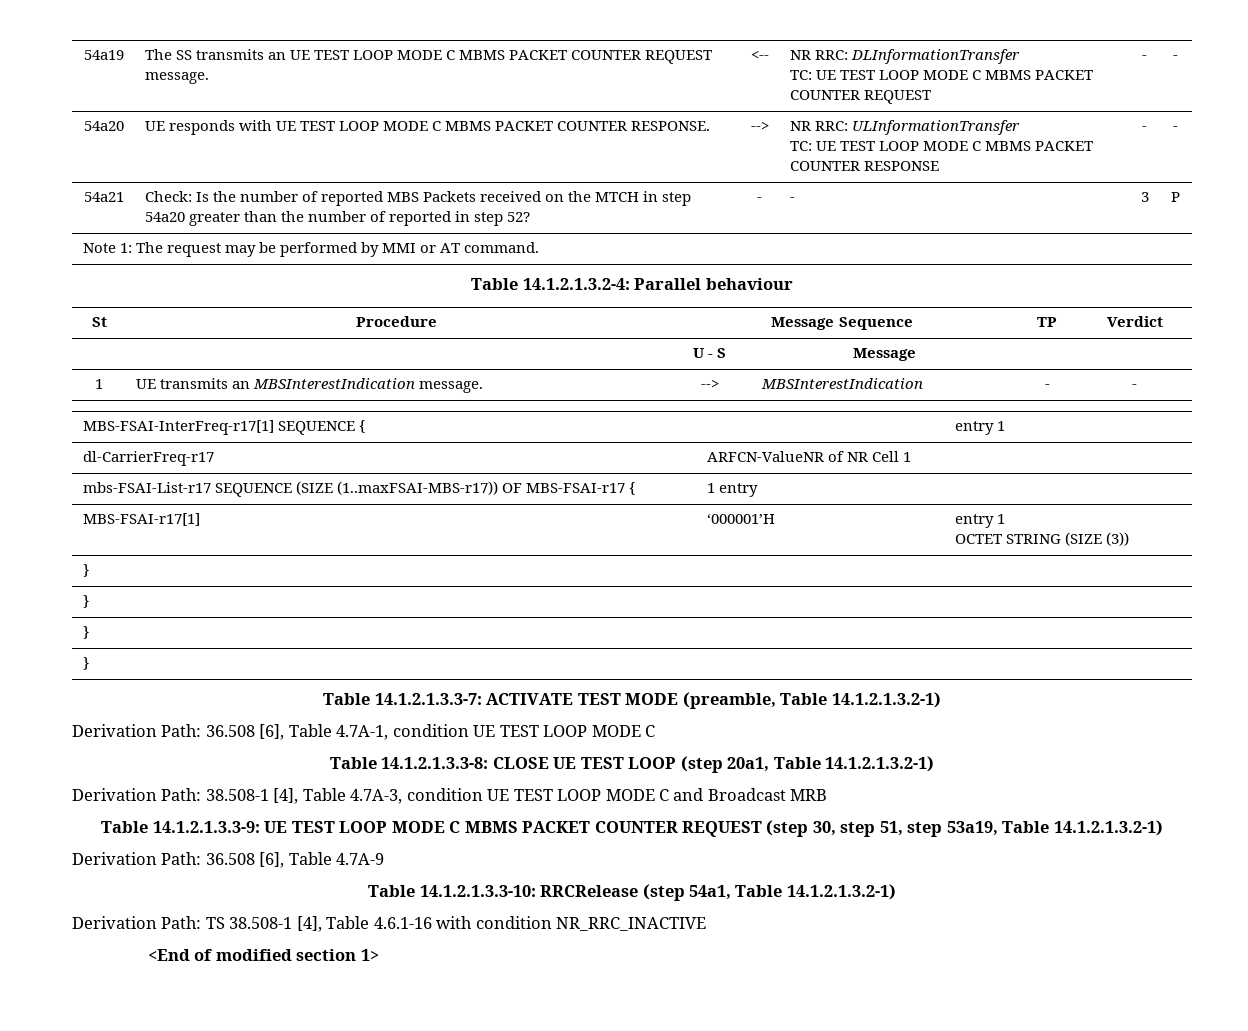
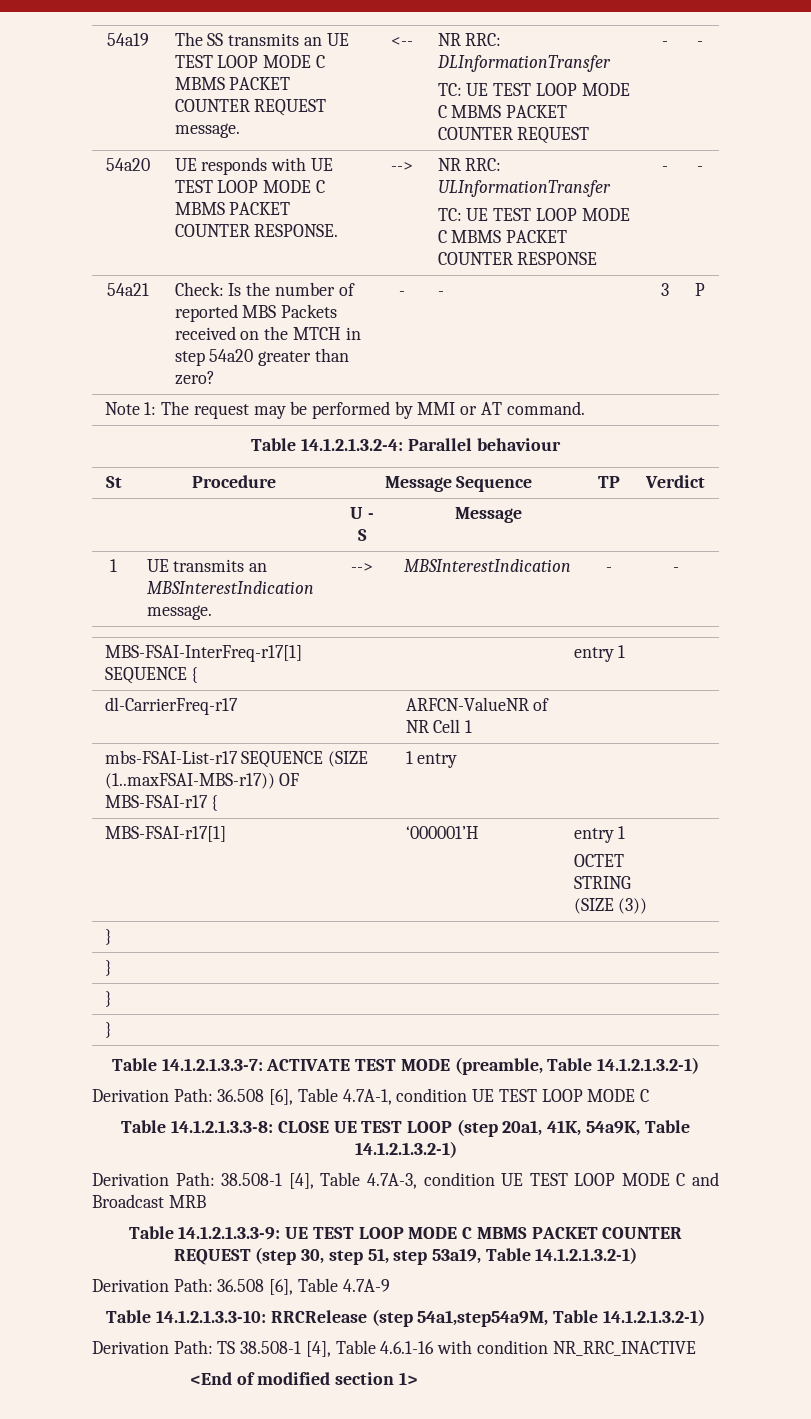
- 54a21 | Check: Is the number of reported MBS Packets received on the MTCH in step 54a20 greater than the number of reported in step 52? | - | - | 3 | P
+ 54a21 | Check: Is the number of reported MBS Packets received on the MTCH in step 54a20 greater than zero? | - | - | 3 | P
- Table 14.1.2.1.3.3-8: CLOSE UE TEST LOOP (step 20a1, Table 14.1.2.1.3.2-1)
+ Table 14.1.2.1.3.3-8: CLOSE UE TEST LOOP (step 20a1, 41K, 54a9K, Table 14.1.2.1.3.2-1)
- Table 14.1.2.1.3.3-10: RRCRelease (step 54a1, Table 14.1.2.1.3.2-1)
+ Table 14.1.2.1.3.3-10: RRCRelease (step 54a1,step54a9M, Table 14.1.2.1.3.2-1)

